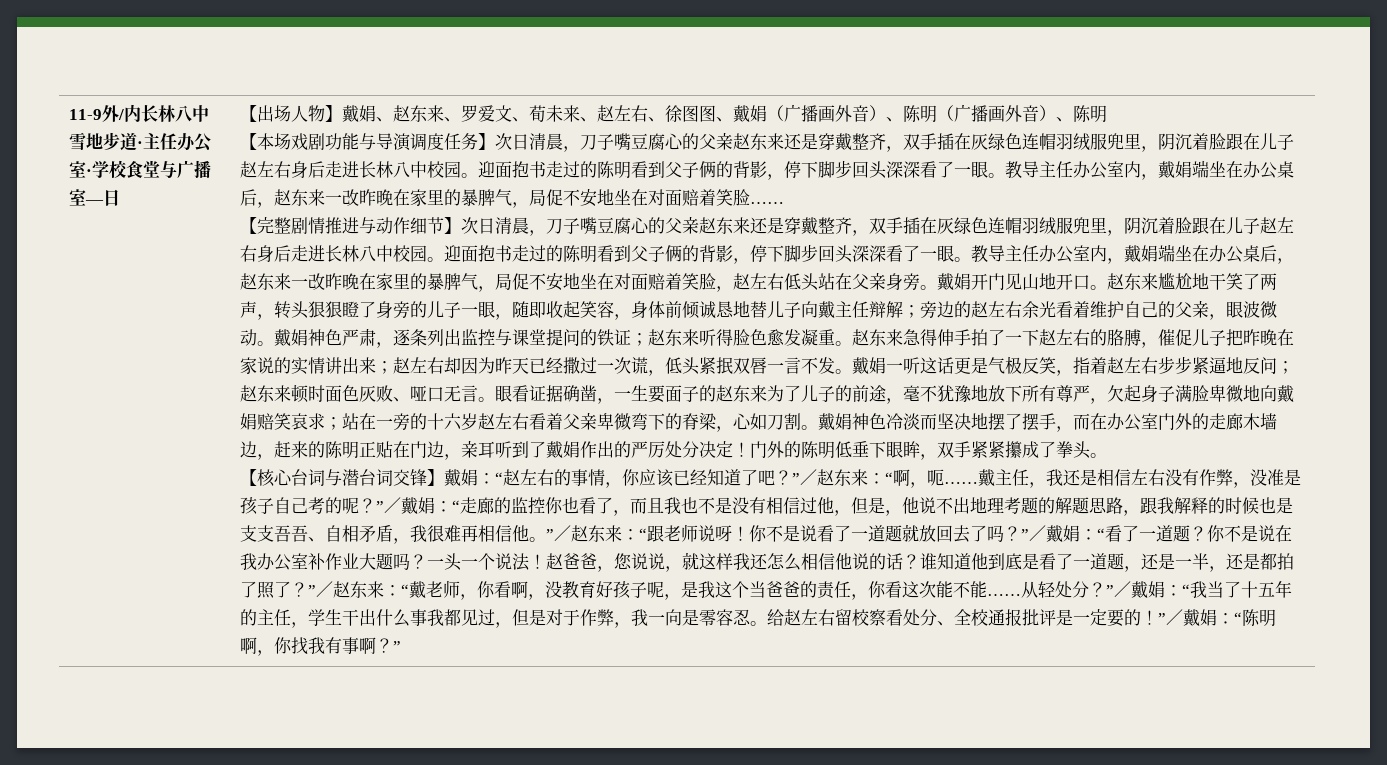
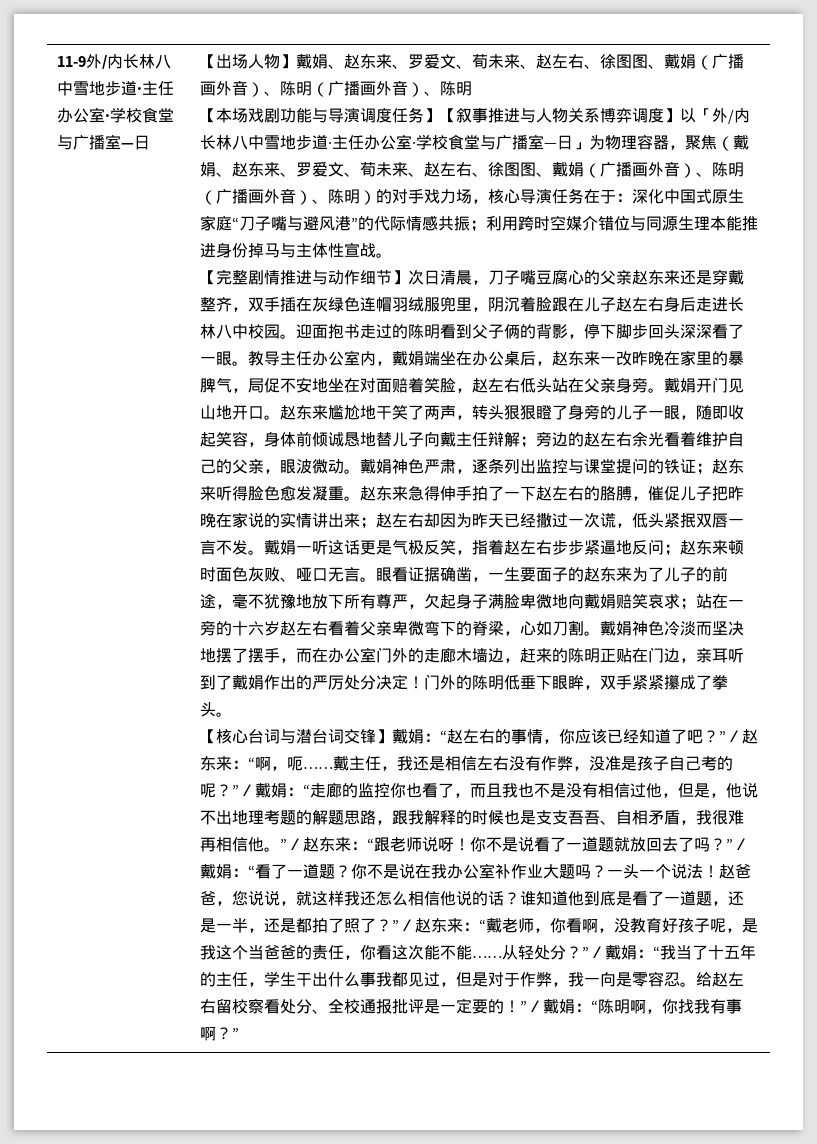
- 【本场戏剧功能与导演调度任务】次日清晨，刀子嘴豆腐心的父亲赵东来还是穿戴整齐，双手插在灰绿色连帽羽绒服兜里，阴沉着脸跟在儿子赵左右身后走进长林八中校园。迎面抱书走过的陈明看到父子俩的背影，停下脚步回头深深看了一眼。教导主任办公室内，戴娟端坐在办公桌后，赵东来一改昨晚在家里的暴脾气，局促不安地坐在对面赔着笑脸……
+ 【本场戏剧功能与导演调度任务】【叙事推进与人物关系博弈调度】以「外/内长林八中雪地步道·主任办公室·学校食堂与广播室—日」为物理容器，聚焦（戴娟、赵东来、罗爱文、荀未来、赵左右、徐图图、戴娟（广播画外音）、陈明（广播画外音）、陈明）的对手戏力场，核心导演任务在于：深化中国式原生家庭“刀子嘴与避风港”的代际情感共振；利用跨时空媒介错位与同源生理本能推进身份掉马与主体性宣战。

